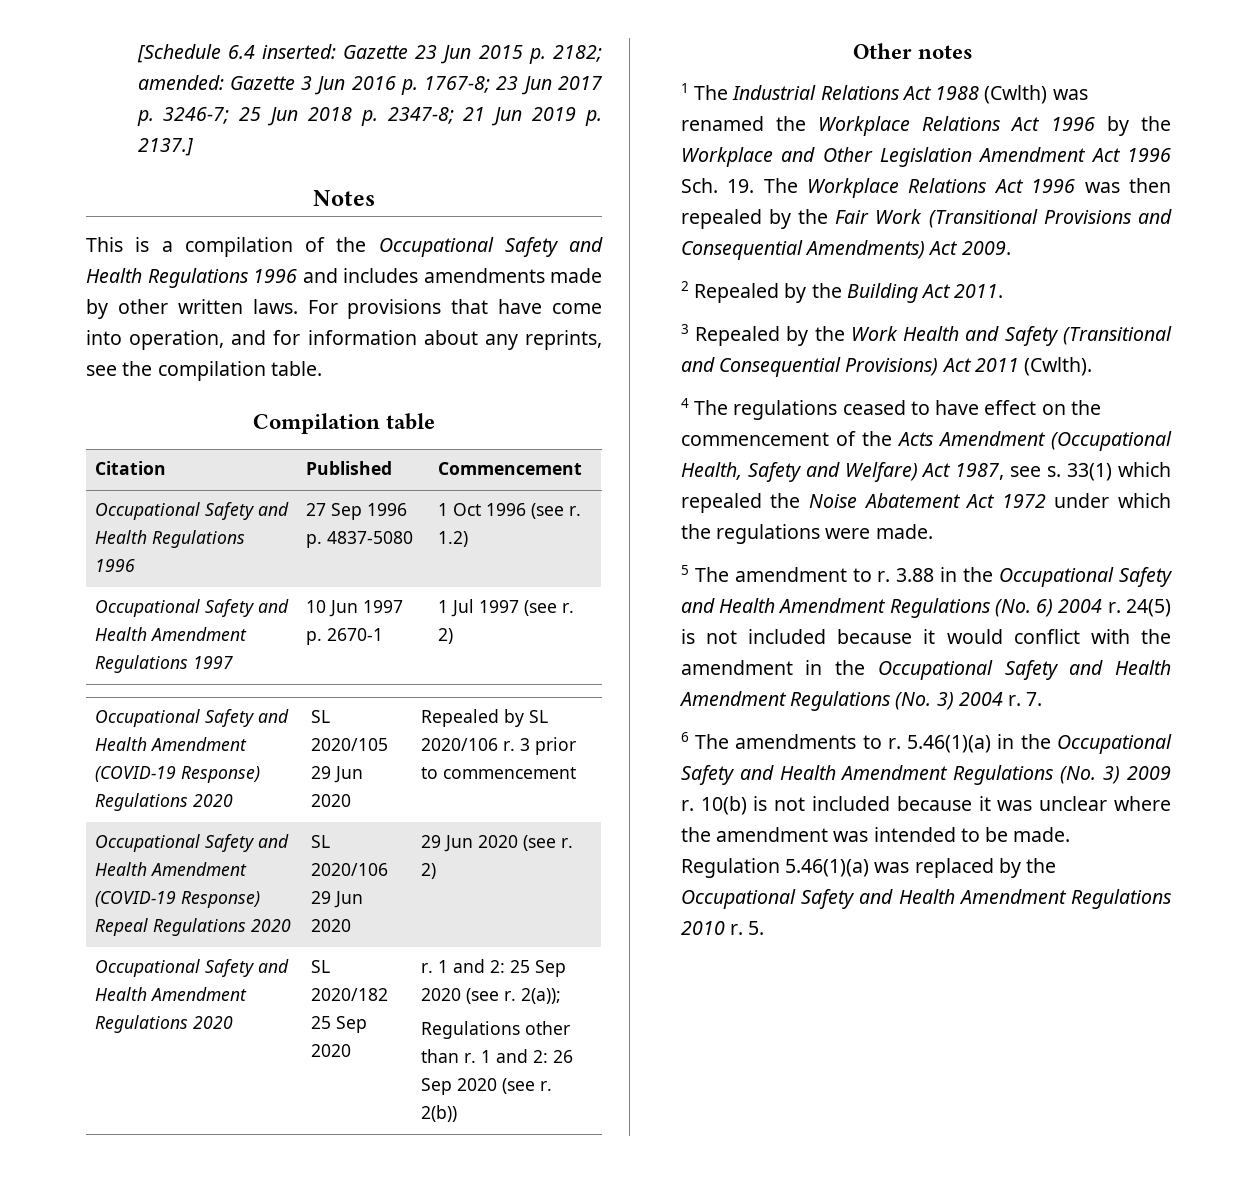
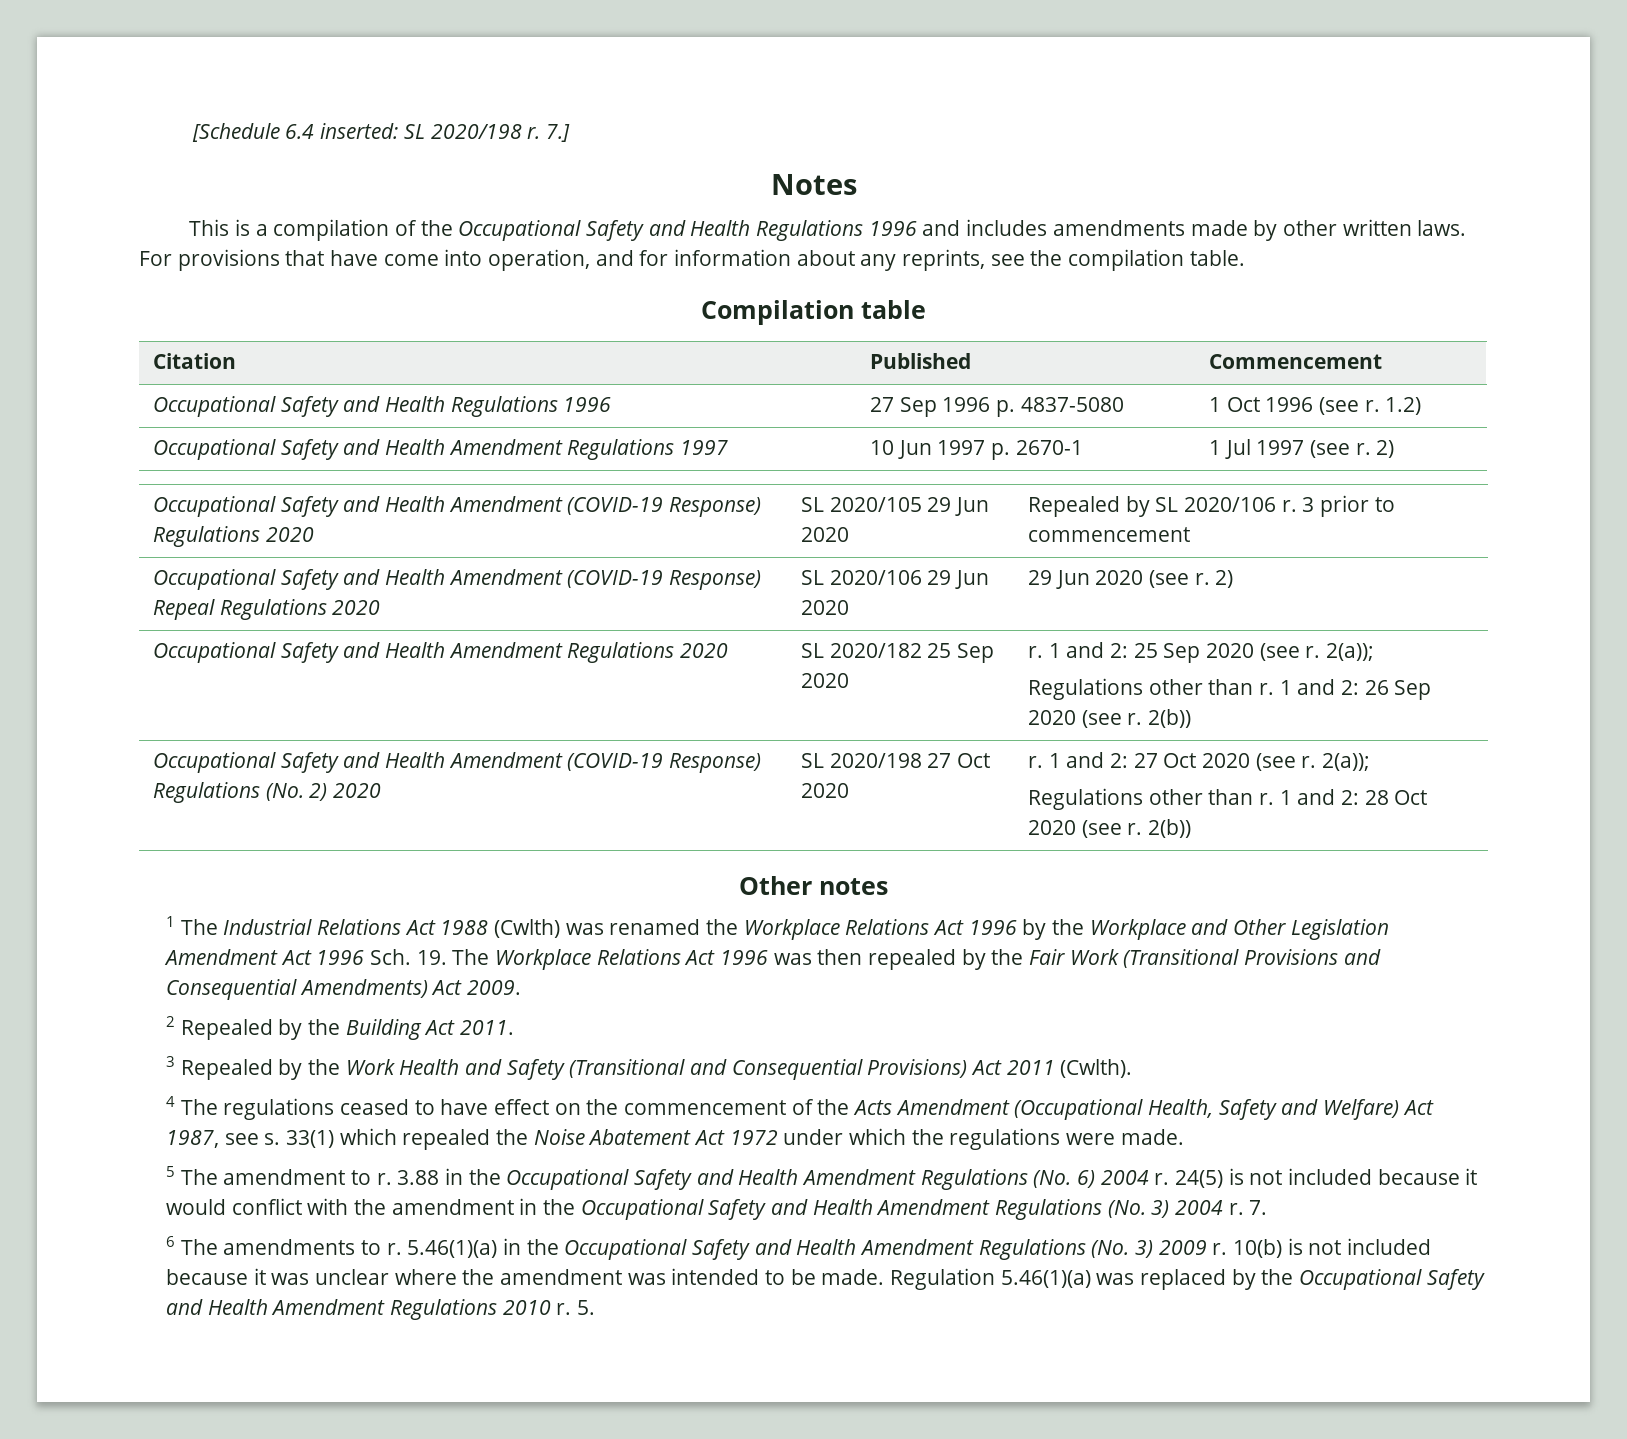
- [Schedule 6.4 inserted: Gazette 23 Jun 2015 p. 2182; amended: Gazette 3 Jun 2016 p. 1767-8; 23 Jun 2017 p. 3246-7; 25 Jun 2018 p. 2347-8; 21 Jun 2019 p. 2137.]
+ [Schedule 6.4 inserted: SL 2020/198 r. 7.]
+ Occupational Safety and Health Amendment (COVID-19 Response) Regulations (No. 2) 2020 | SL 2020/198 27 Oct 2020 | r. 1 and 2: 27 Oct 2020 (see r. 2(a));
+ Regulations other than r. 1 and 2: 28 Oct 2020 (see r. 2(b))

